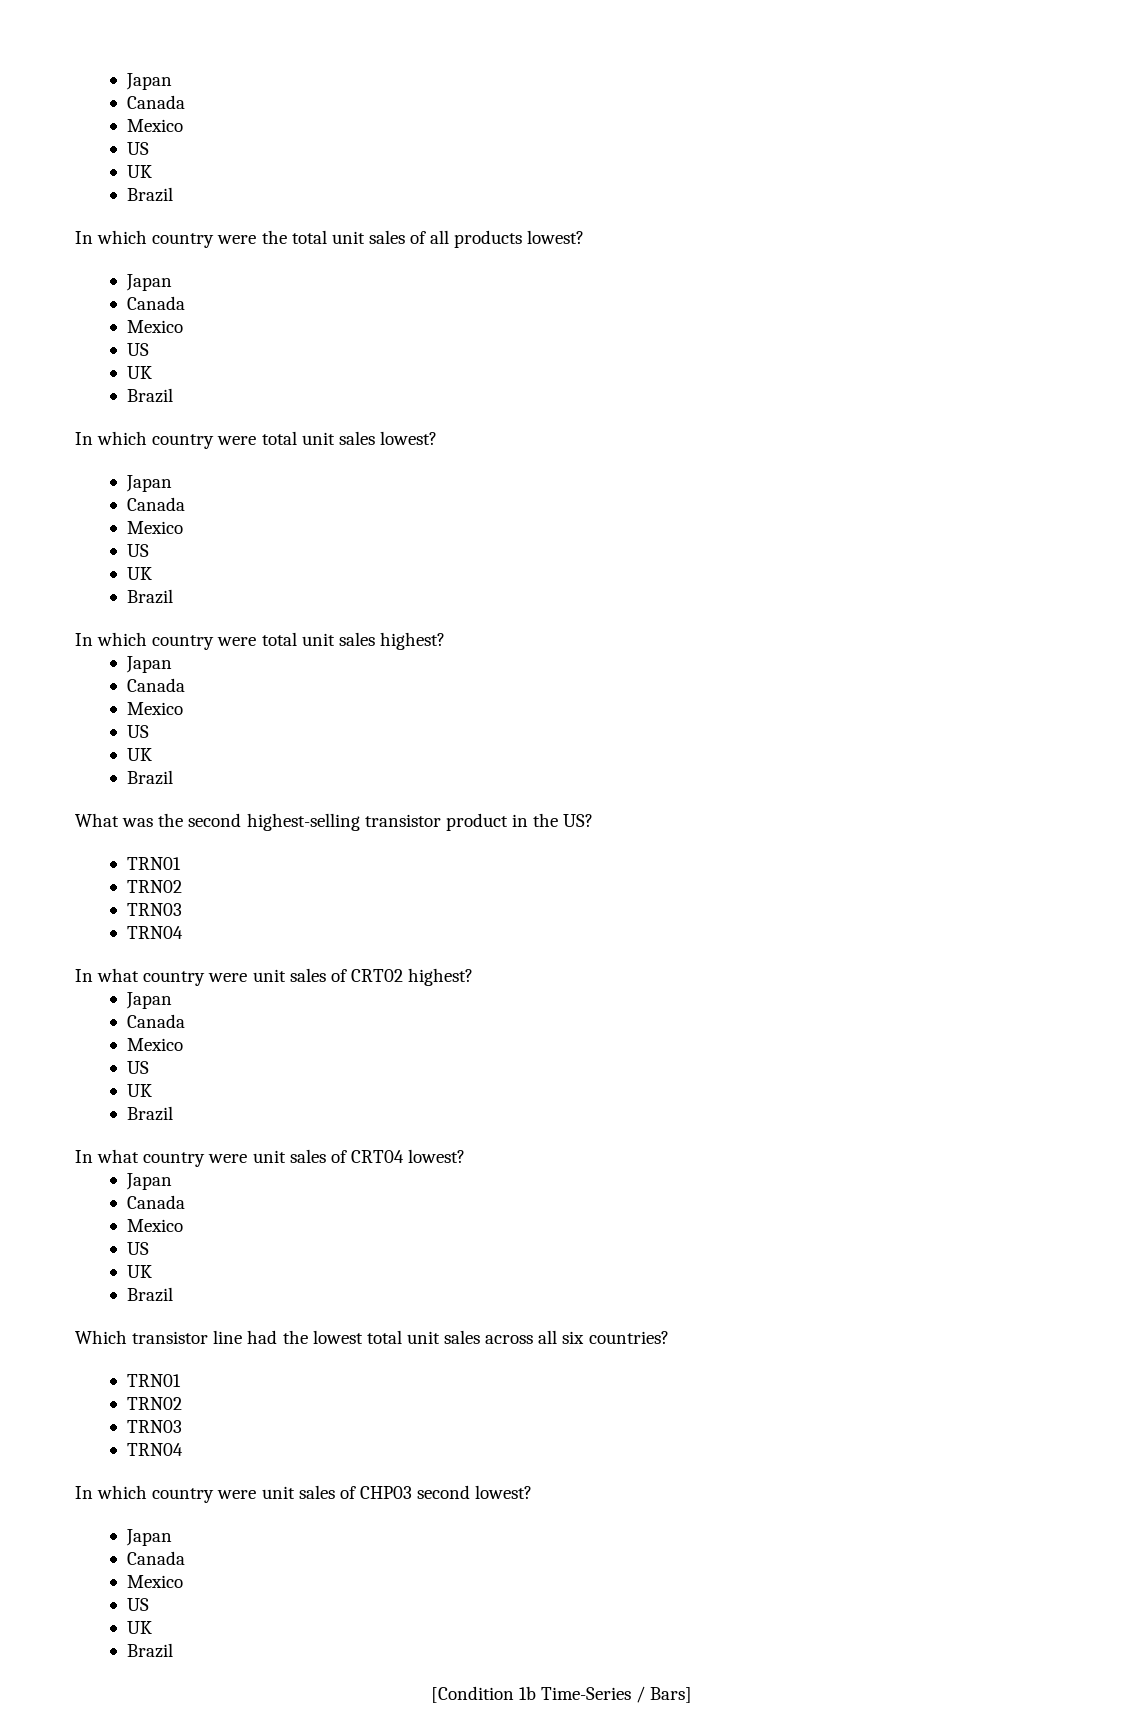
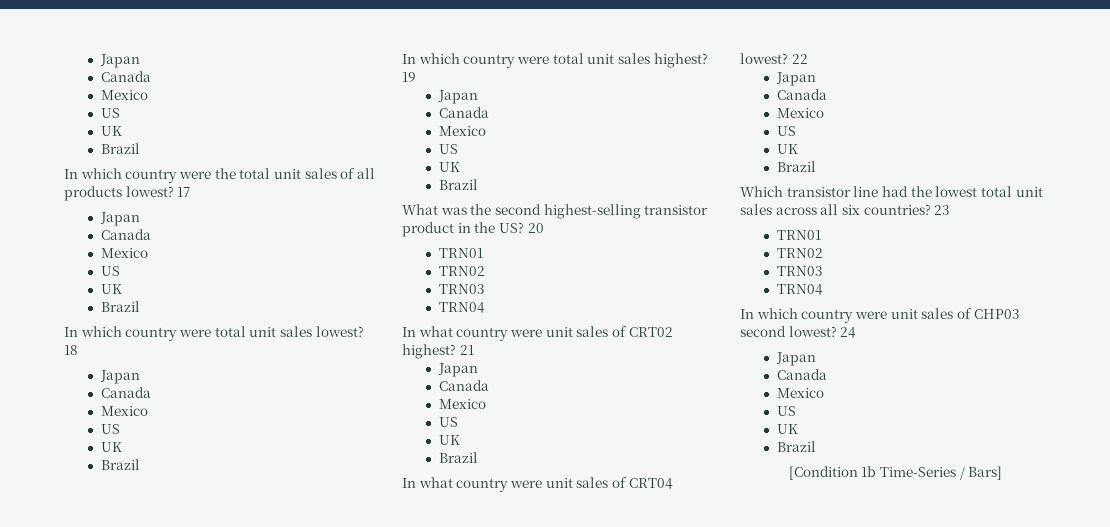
+ 17
+ 18
+ 19
+ 20
+ 21
+ 22
+ 23
+ 24

